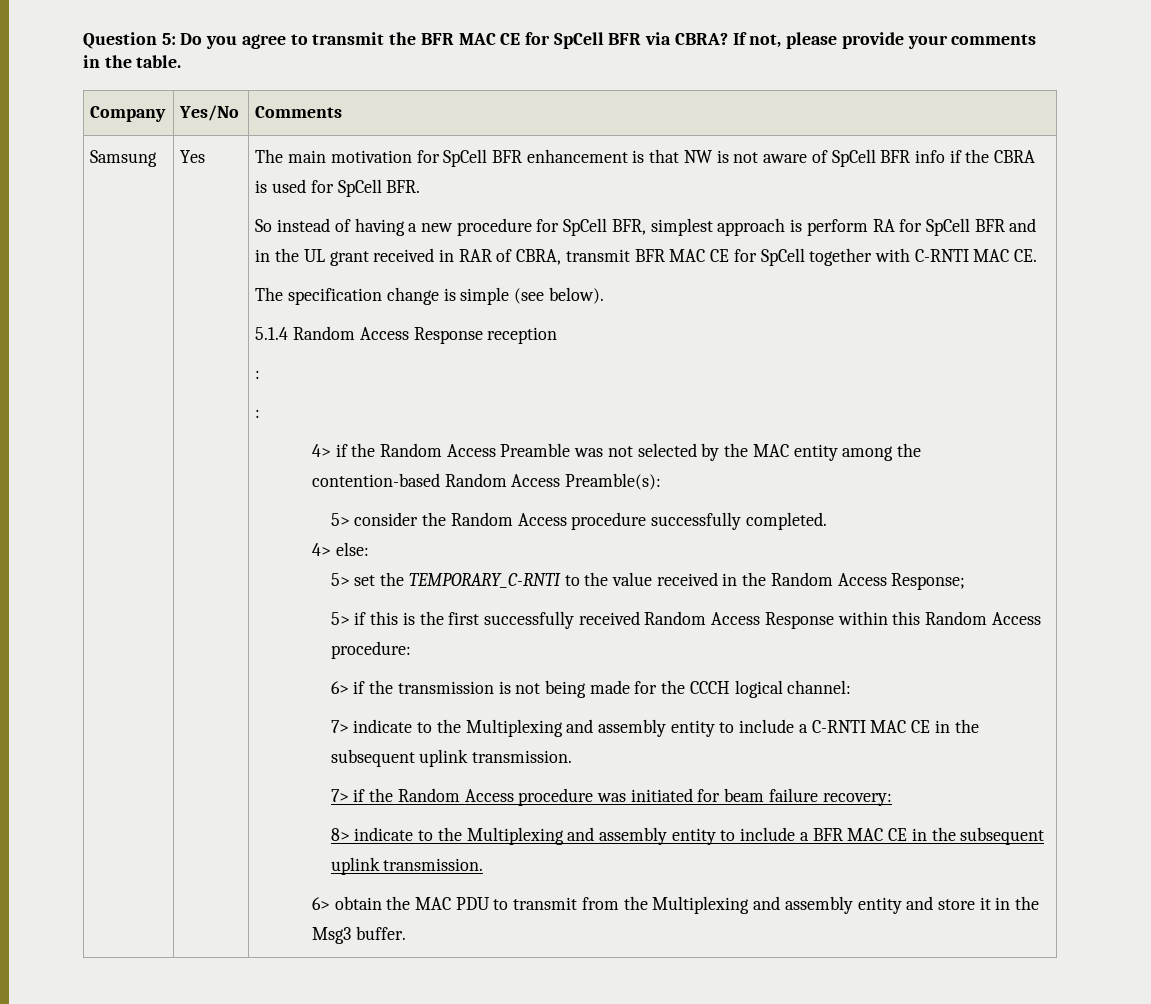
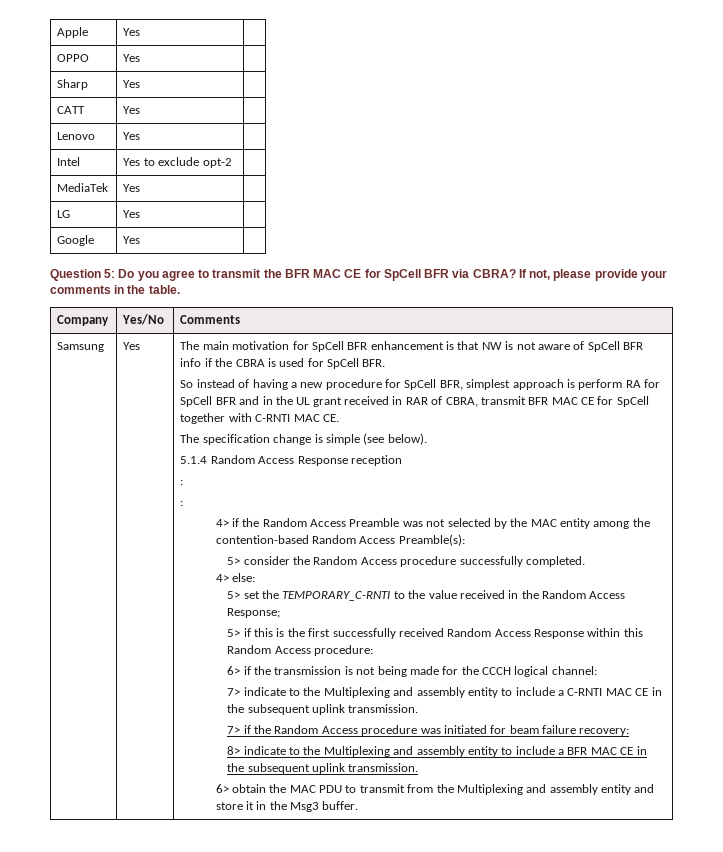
+ Apple | Yes |
+ OPPO | Yes |
+ Sharp | Yes |
+ CATT | Yes |
+ Lenovo | Yes |
+ Intel | Yes to exclude opt-2 |
+ MediaTek | Yes |
+ LG | Yes |
+ Google | Yes |

